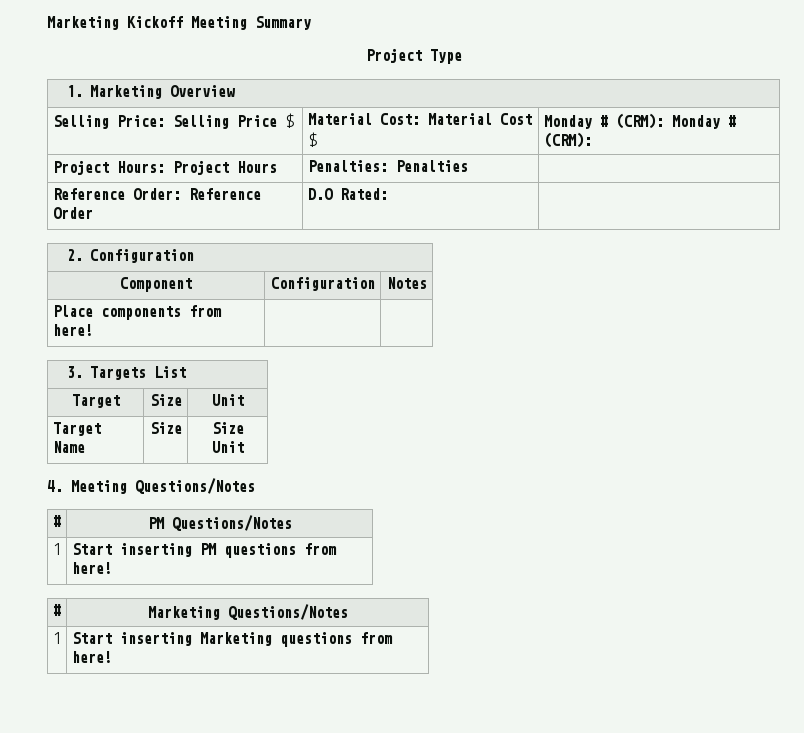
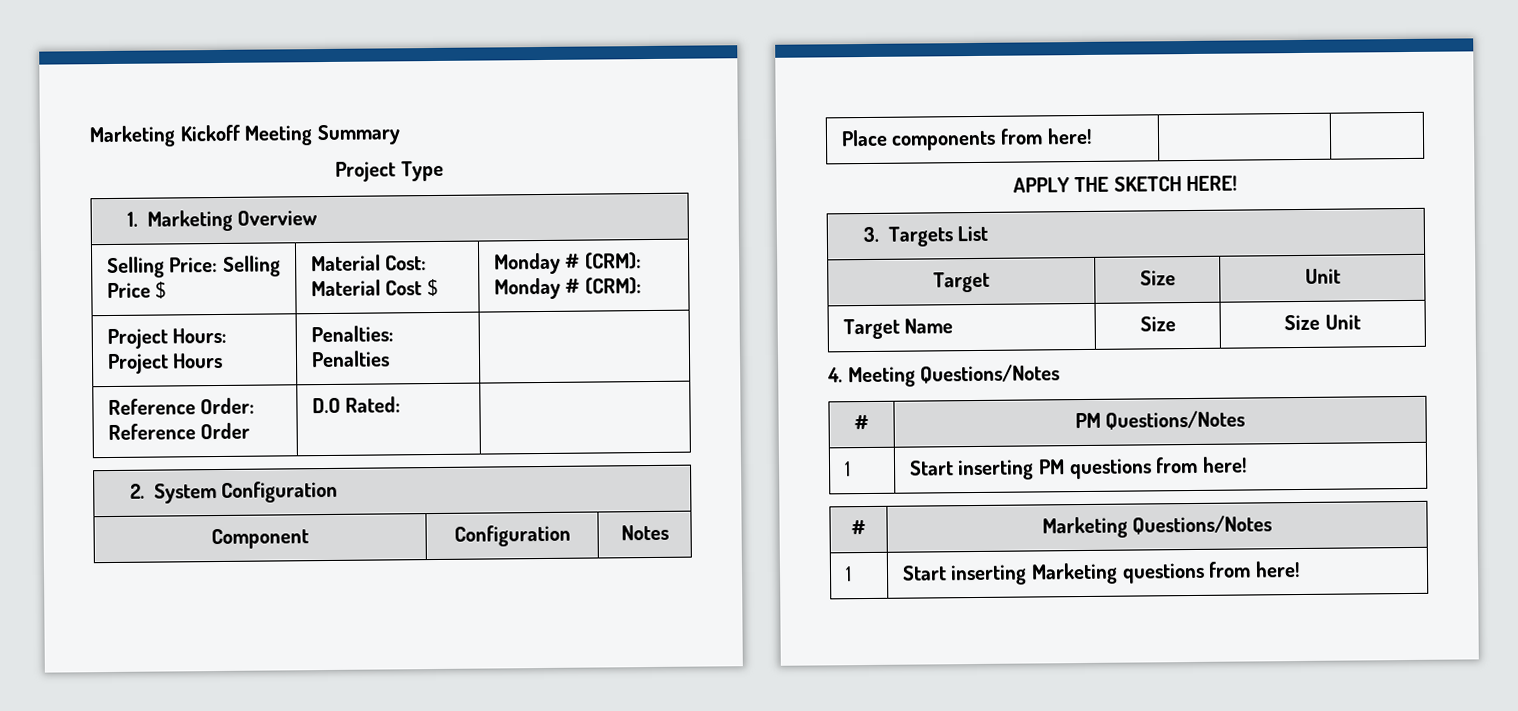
- 2. Configuration
+ 2. System Configuration
+ APPLY THE SKETCH HERE!

